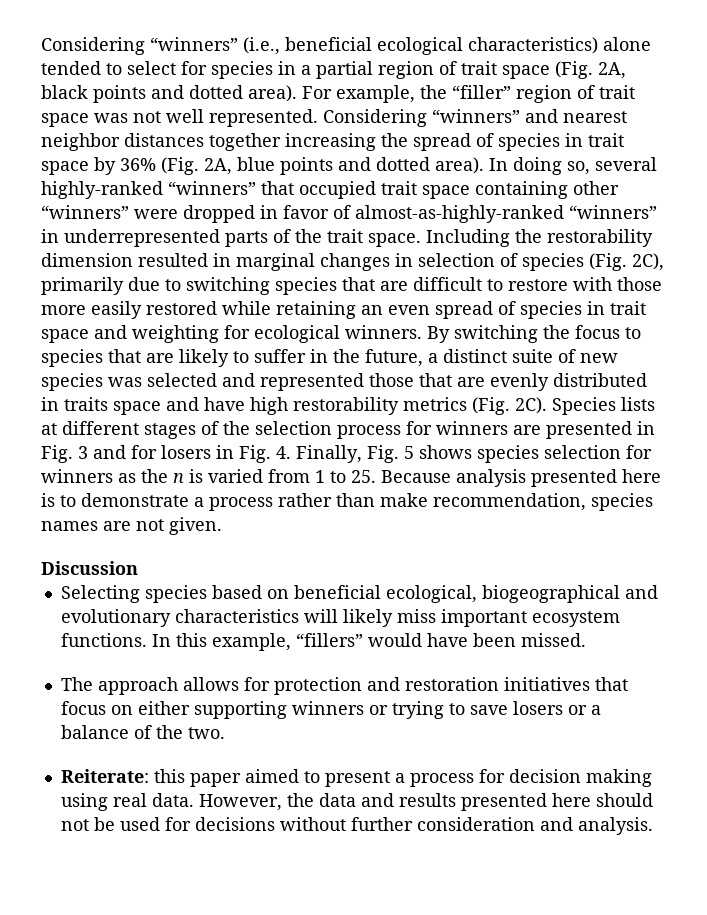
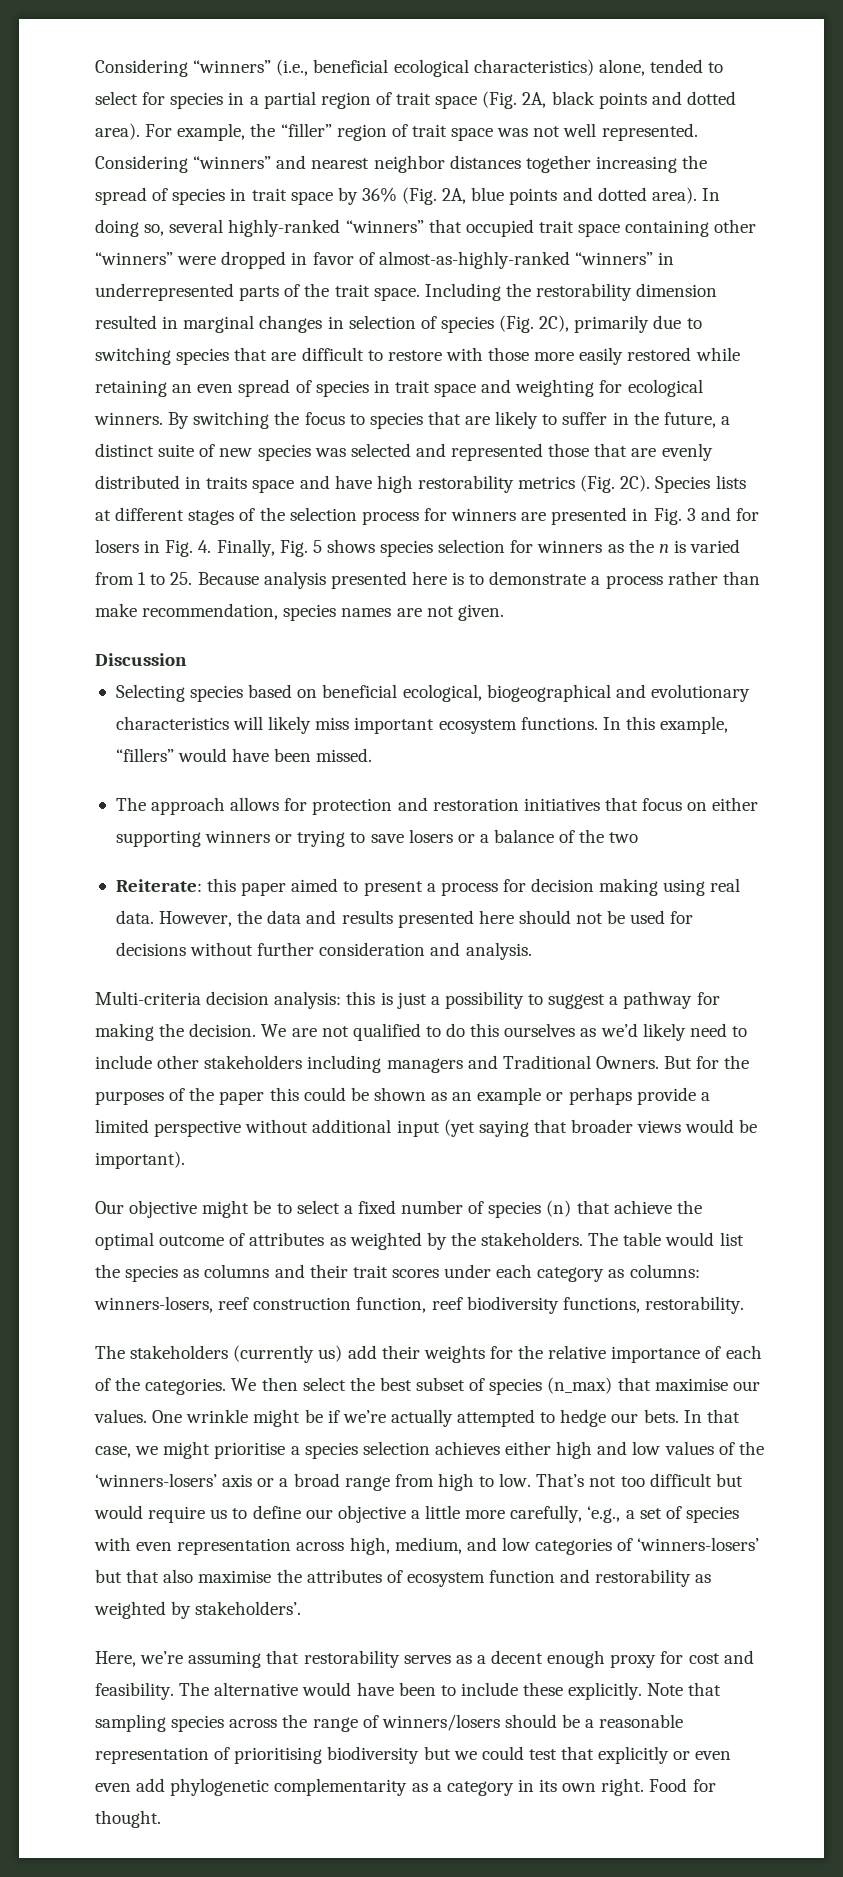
- Considering “winners” (i.e., beneficial ecological characteristics) alone tended to select for species in a partial region of trait space (Fig. 2A, black points and dotted area).
+ Considering “winners” (i.e., beneficial ecological characteristics) alone, tended to select for species in a partial region of trait space (Fig. 2A, black points and dotted area).
- The approach allows for protection and restoration initiatives that focus on either supporting winners or trying to save losers or a balance of the two.
+ The approach allows for protection and restoration initiatives that focus on either supporting winners or trying to save losers or a balance of the two
+ Multi-criteria decision analysis: this is just a possibility to suggest a pathway for making the decision. We are not qualified to do this ourselves as we’d likely need to include other stakeholders including managers and Traditional Owners. But for the purposes of the paper this could be shown as an example or perhaps provide a limited perspective without additional input (yet saying that broader views would be important).
+ Our objective might be to select a fixed number of species (n) that achieve the optimal outcome of attributes as weighted by the stakeholders. The table would list the species as columns and their trait scores under each category as columns: winners-losers, reef construction function, reef biodiversity functions, restorability.
+ The stakeholders (currently us) add their weights for the relative importance of each of the categories. We then select the best subset of species (n_max) that maximise our values. One wrinkle might be if we’re actually attempted to hedge our bets. In that case, we might prioritise a species selection achieves either high and low values of the ‘winners-losers’ axis or a broad range from high to low. That’s not too difficult but would require us to define our objective a little more carefully, ‘e.g., a set of species with even representation across high, medium, and low categories of ‘winners-losers’ but that also maximise the attributes of ecosystem function and restorability as weighted by stakeholders’.
+ Here, we’re assuming that restorability serves as a decent enough proxy for cost and feasibility. The alternative would have been to include these explicitly. Note that sampling species across the range of winners/losers should be a reasonable representation of prioritising biodiversity but we could test that explicitly or even even add phylogenetic complementarity as a category in its own right. Food for thought.

